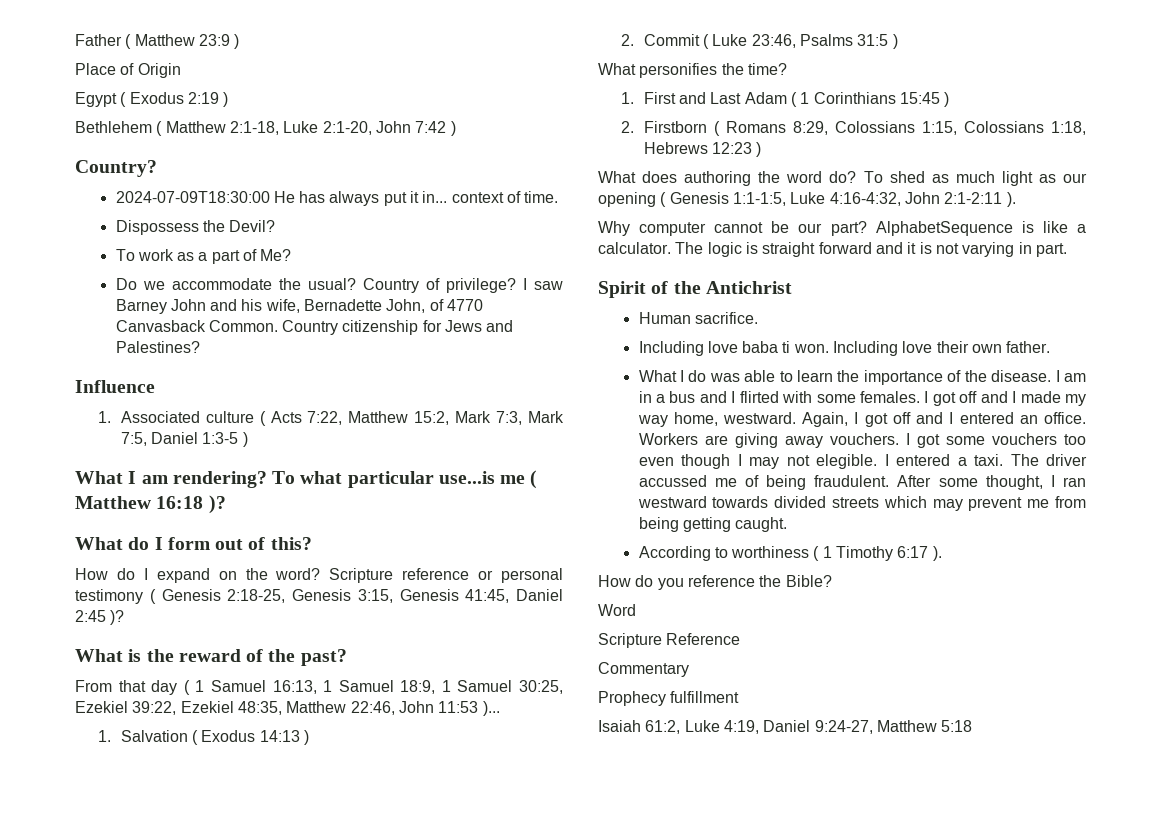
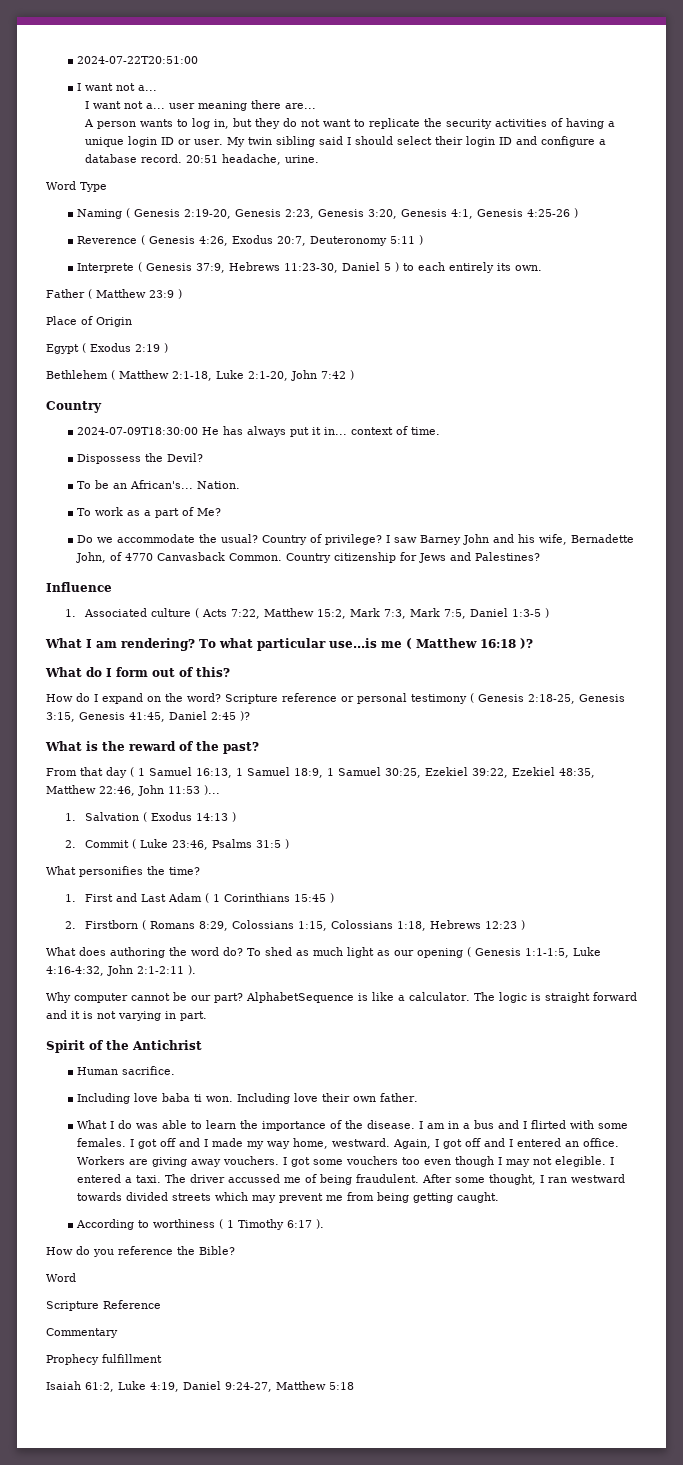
+ 2024-07-22T20:51:00
+ I want not a...
+ I want not a... user meaning there are...
+ A person wants to log in, but they do not want to replicate the security activities of having a unique login ID or user. My twin sibling said I should select their login ID and configure a database record. 20:51 headache, urine.
+ Word Type
+ Naming ( Genesis 2:19-20, Genesis 2:23, Genesis 3:20, Genesis 4:1, Genesis 4:25-26 )
+ Reverence ( Genesis 4:26, Exodus 20:7, Deuteronomy 5:11 )
+ Interprete ( Genesis 37:9, Hebrews 11:23-30, Daniel 5 ) to each entirely its own.
  Bethlehem ( Matthew 2:1-18, Luke 2:1-20, John 7:42 )
- Country?
+ Country
+ To be an African's... Nation.

